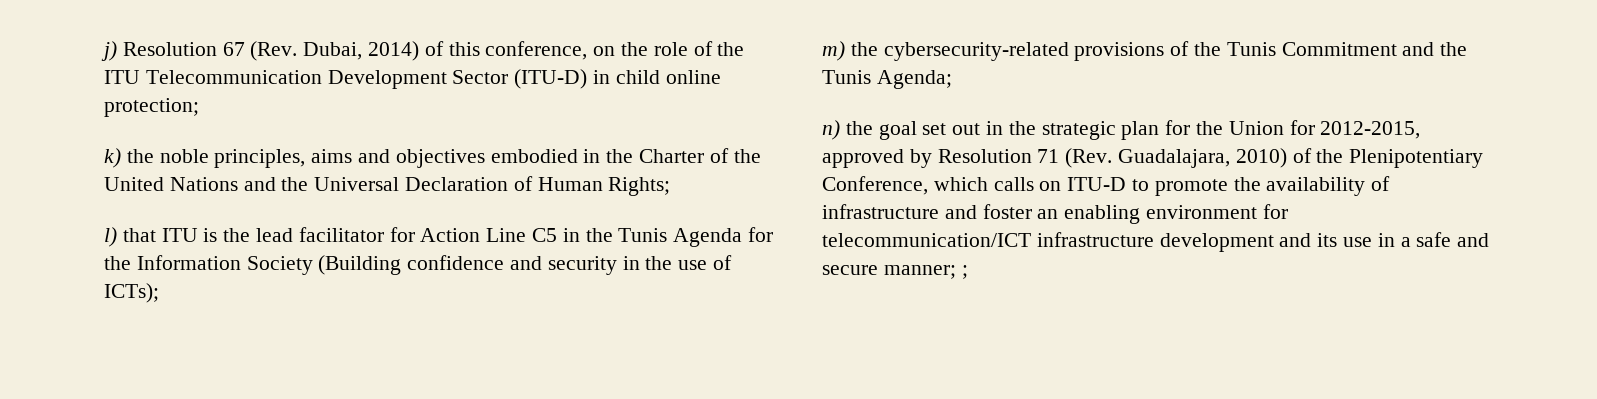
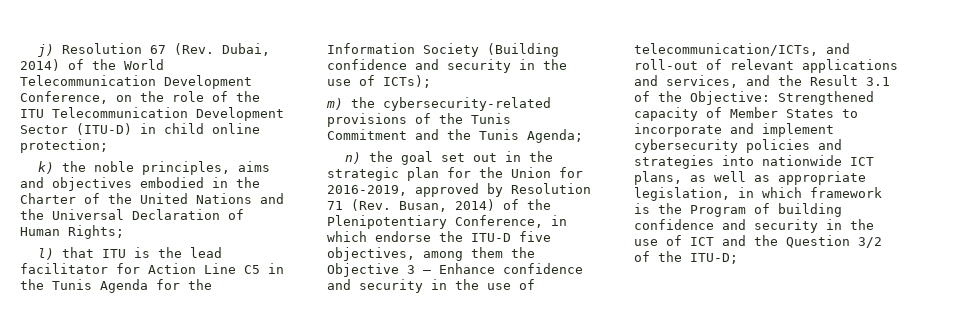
- j) Resolution 67 (Rev. Dubai, 2014) of this conference, on the role of the ITU Telecommunication Development Sector (ITU-D) in child online protection;
+ j) Resolution 67 (Rev. Dubai, 2014) of the World Telecommunication Development Conference, on the role of the ITU Telecommunication Development Sector (ITU-D) in child online protection;
- n) the goal set out in the strategic plan for the Union for 2012-2015, approved by Resolution 71 (Rev. Guadalajara, 2010) of the Plenipotentiary Conference, which calls on ITU-D to promote the availability of infrastructure and foster an enabling environment for telecommunication/ICT infrastructure development and its use in a safe and secure manner; ;
+ n) the goal set out in the strategic plan for the Union for 2016-2019, approved by Resolution 71 (Rev. Busan, 2014) of the Plenipotentiary Conference, in which endorse the ITU-D five objectives, among them the Objective 3 – Enhance confidence and security in the use of telecommunication/ICTs, and roll-out of relevant applications and services, and the Result 3.1 of the Objective: Strengthened capacity of Member States to incorporate and implement cybersecurity policies and strategies into nationwide ICT plans, as well as appropriate legislation, in which framework is the Program of building confidence and security in the use of ICT and the Question 3/2 of the ITU-D;

